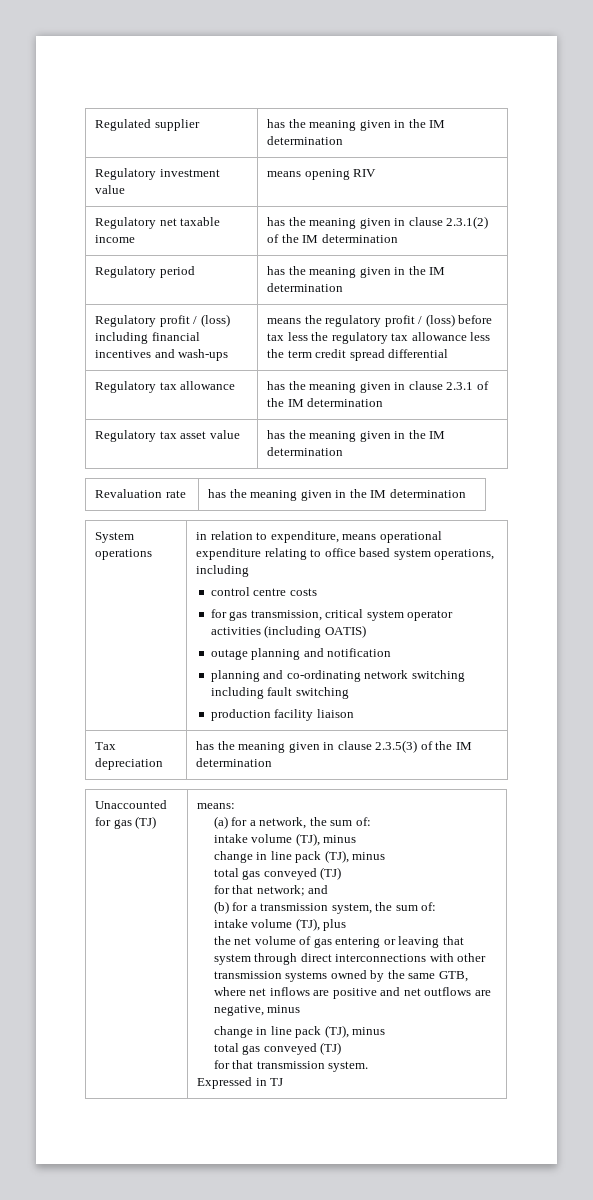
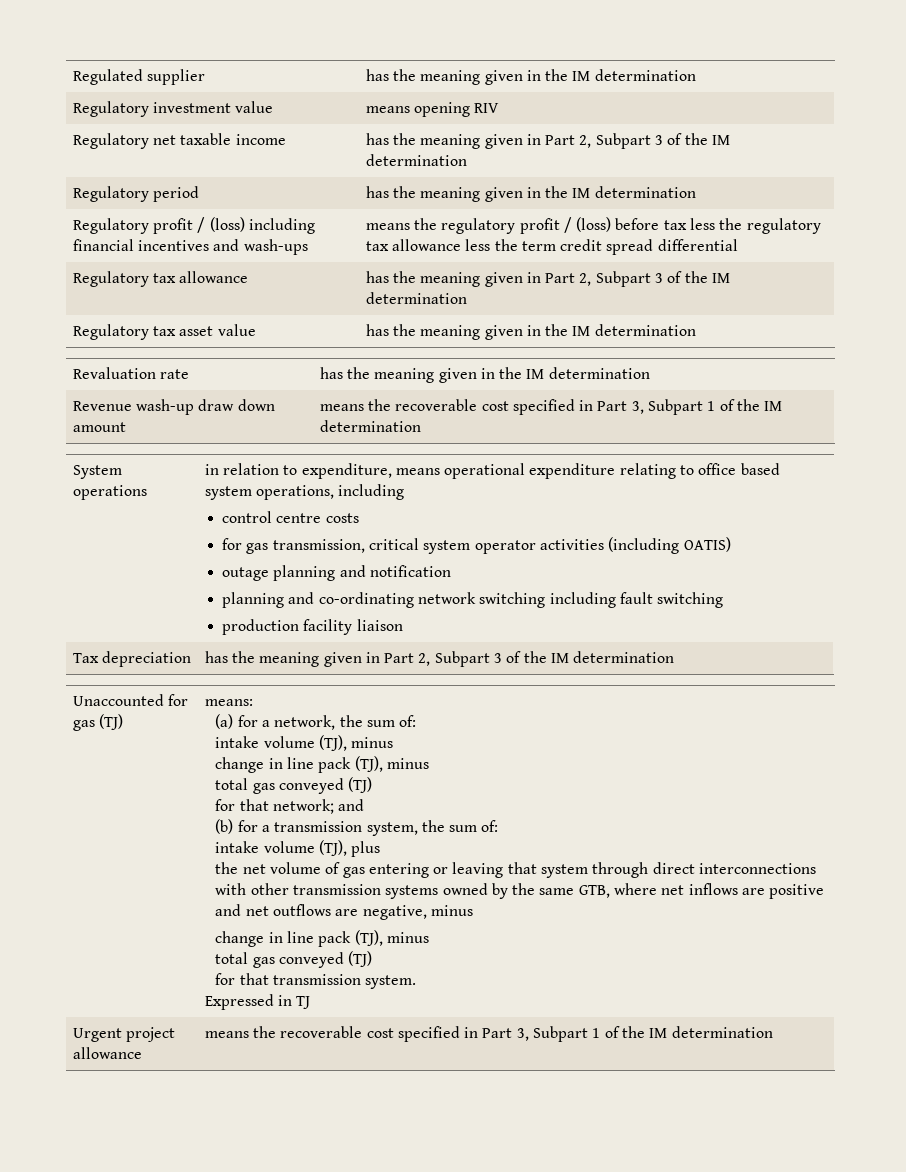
- Regulatory net taxable income | has the meaning given in clause 2.3.1(2) of the IM determination
+ Regulatory net taxable income | has the meaning given in Part 2, Subpart 3 of the IM determination
- Regulatory tax allowance | has the meaning given in clause 2.3.1 of the IM determination
+ Regulatory tax allowance | has the meaning given in Part 2, Subpart 3 of the IM determination
+ Revenue wash-up draw down amount | means the recoverable cost specified in Part 3, Subpart 1 of the IM determination
- Tax depreciation | has the meaning given in clause 2.3.5(3) of the IM determination
+ Tax depreciation | has the meaning given in Part 2, Subpart 3 of the IM determination
+ Urgent project allowance | means the recoverable cost specified in Part 3, Subpart 1 of the IM determination

